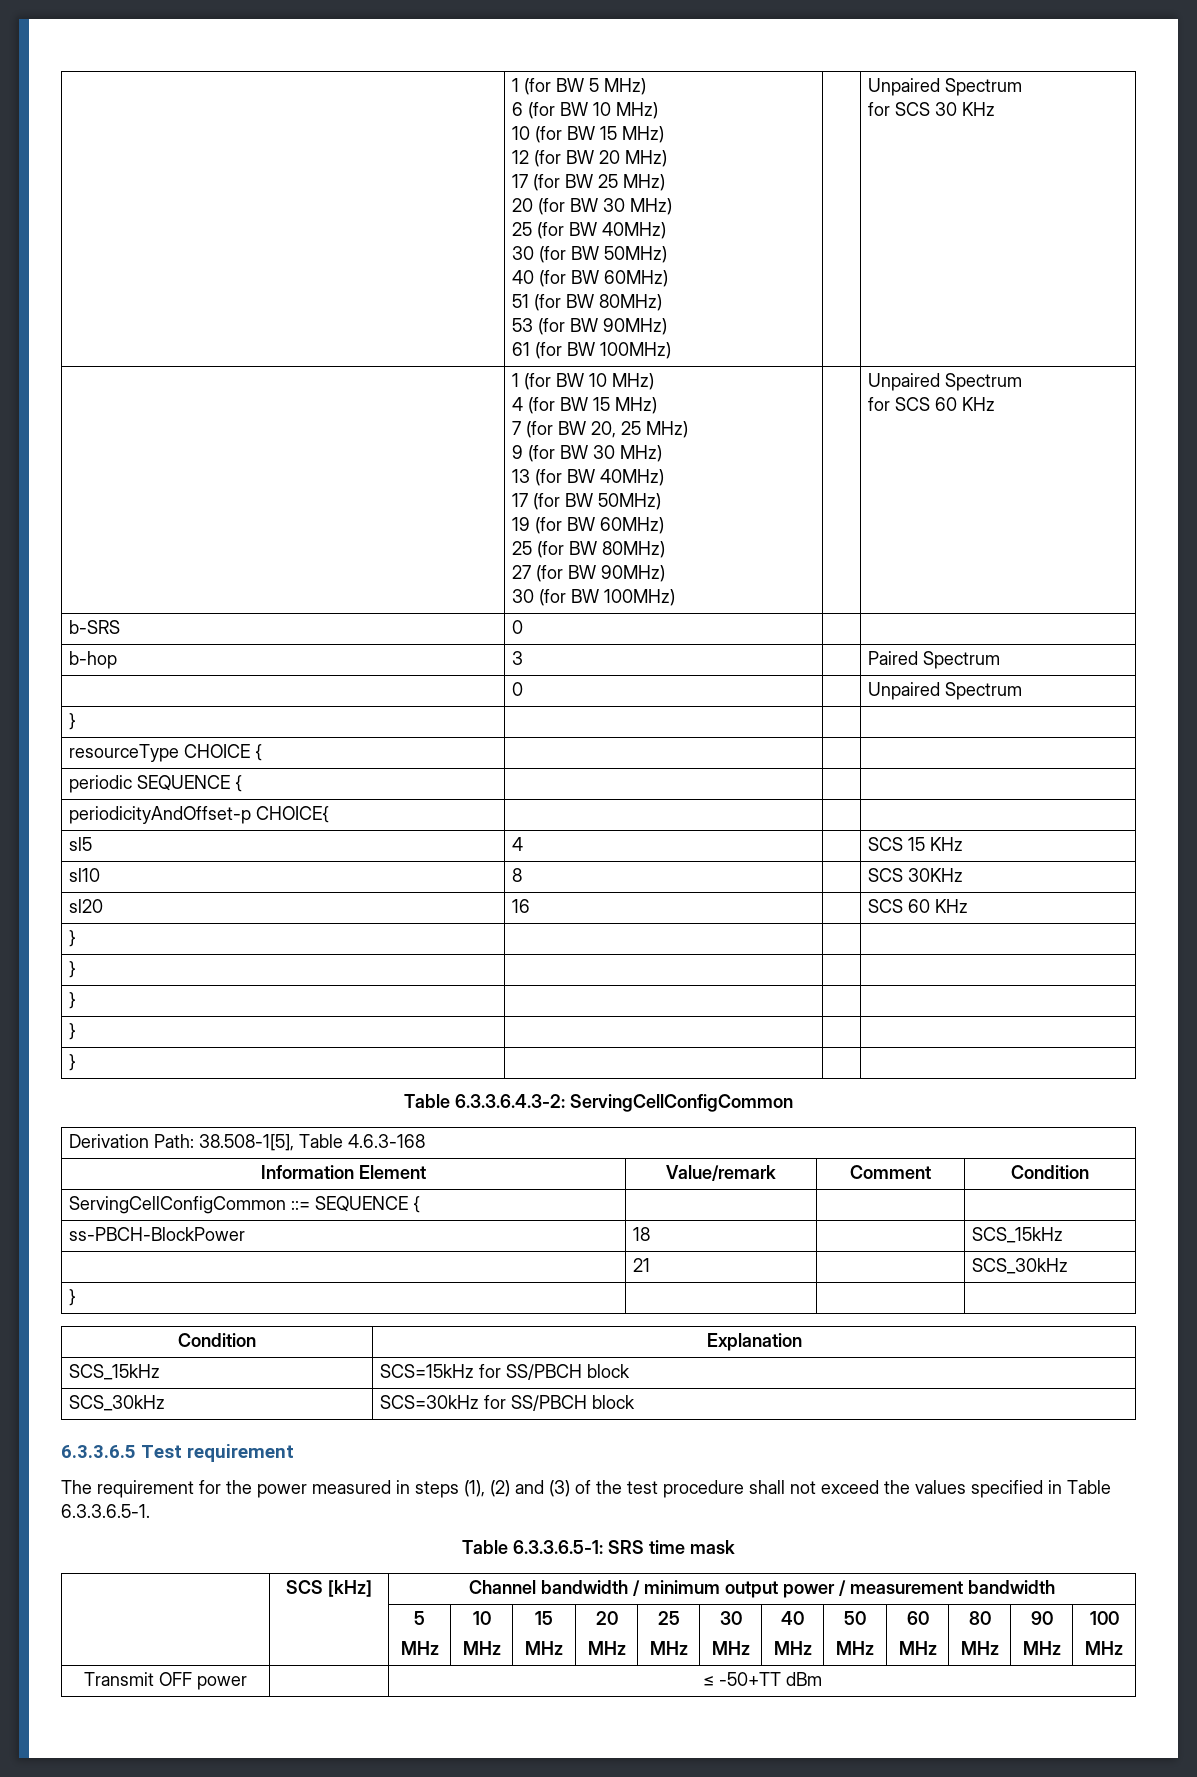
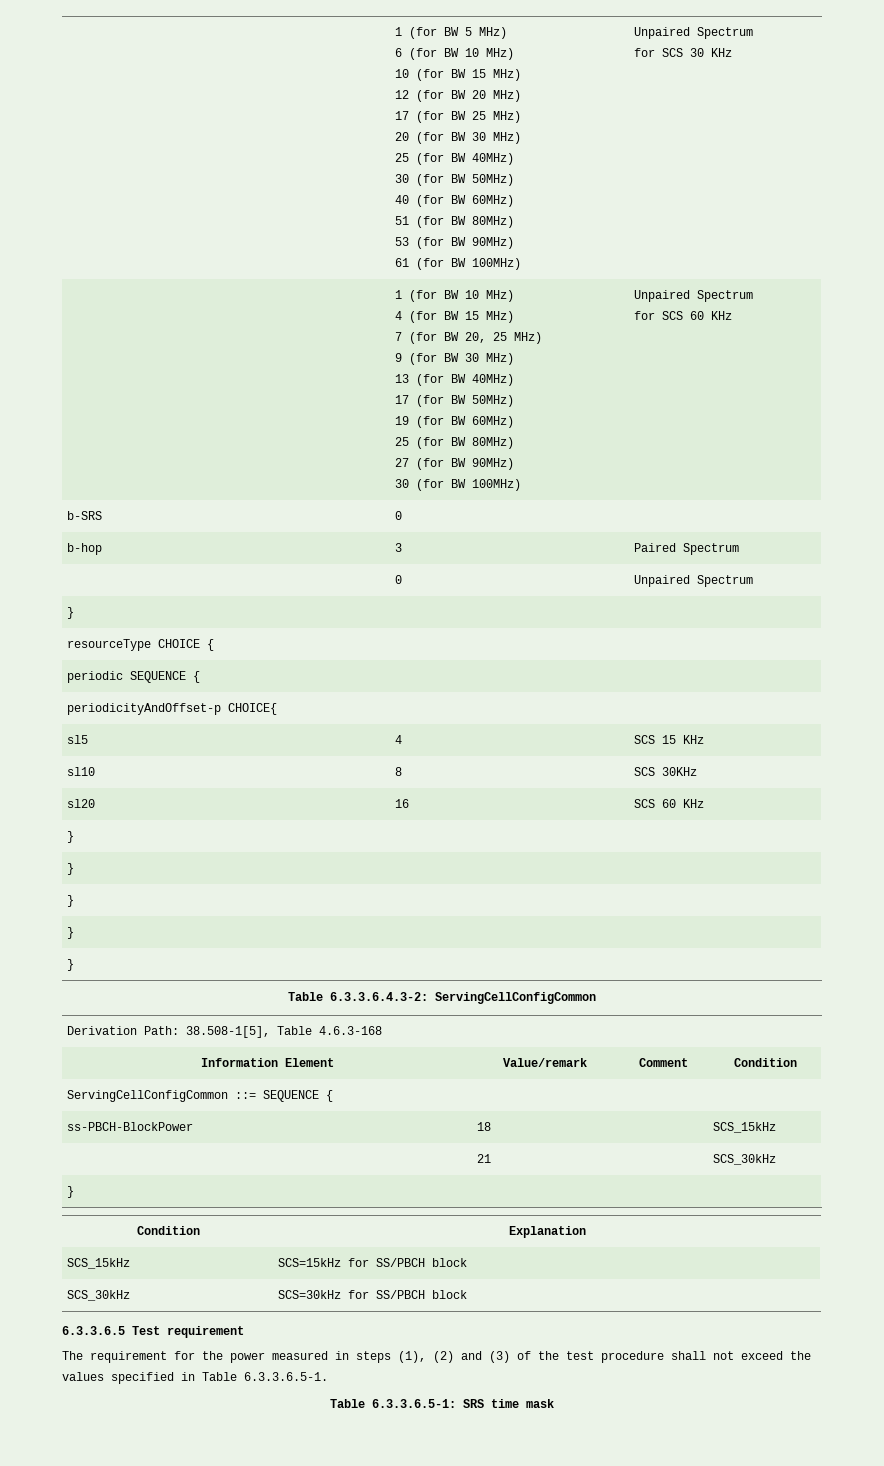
- | SCS [kHz] | Channel bandwidth / minimum output power / measurement bandwidth
- | | 5
- MHz | 10
- MHz | 15
- MHz | 20
- MHz | 25
- MHz | 30
- MHz | 40
- MHz | 50
- MHz | 60
- MHz | 80
- MHz | 90
- MHz | 100
- MHz
- Transmit OFF power | | ≤ -50+TT dBm

